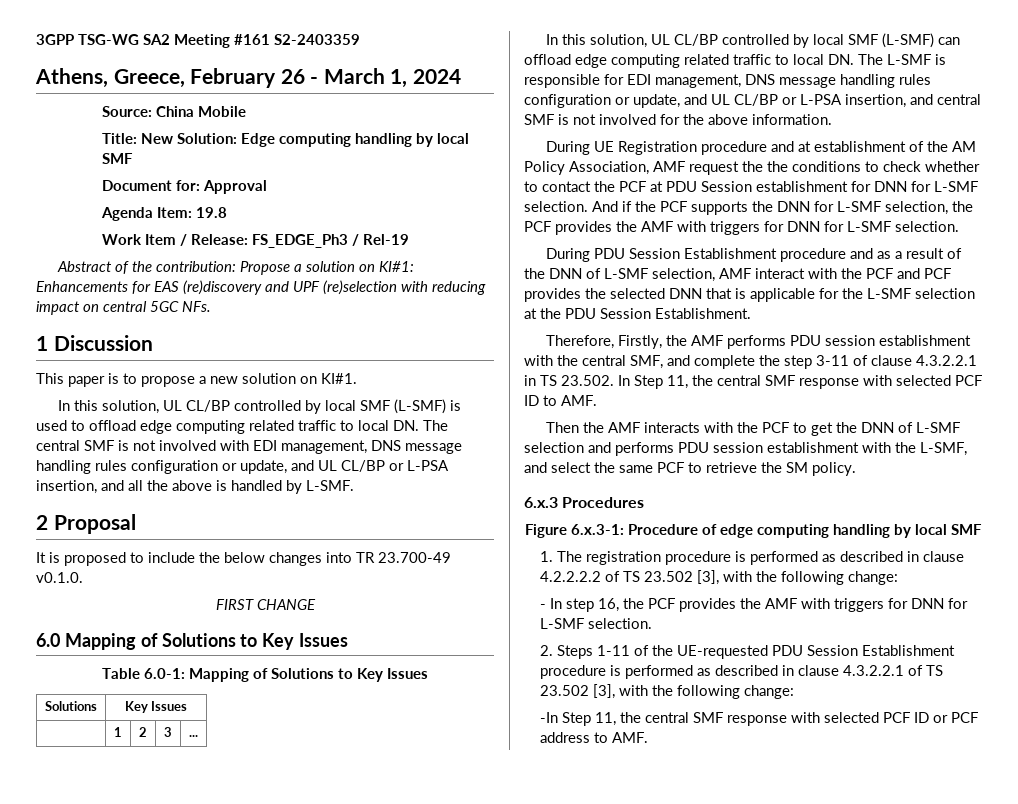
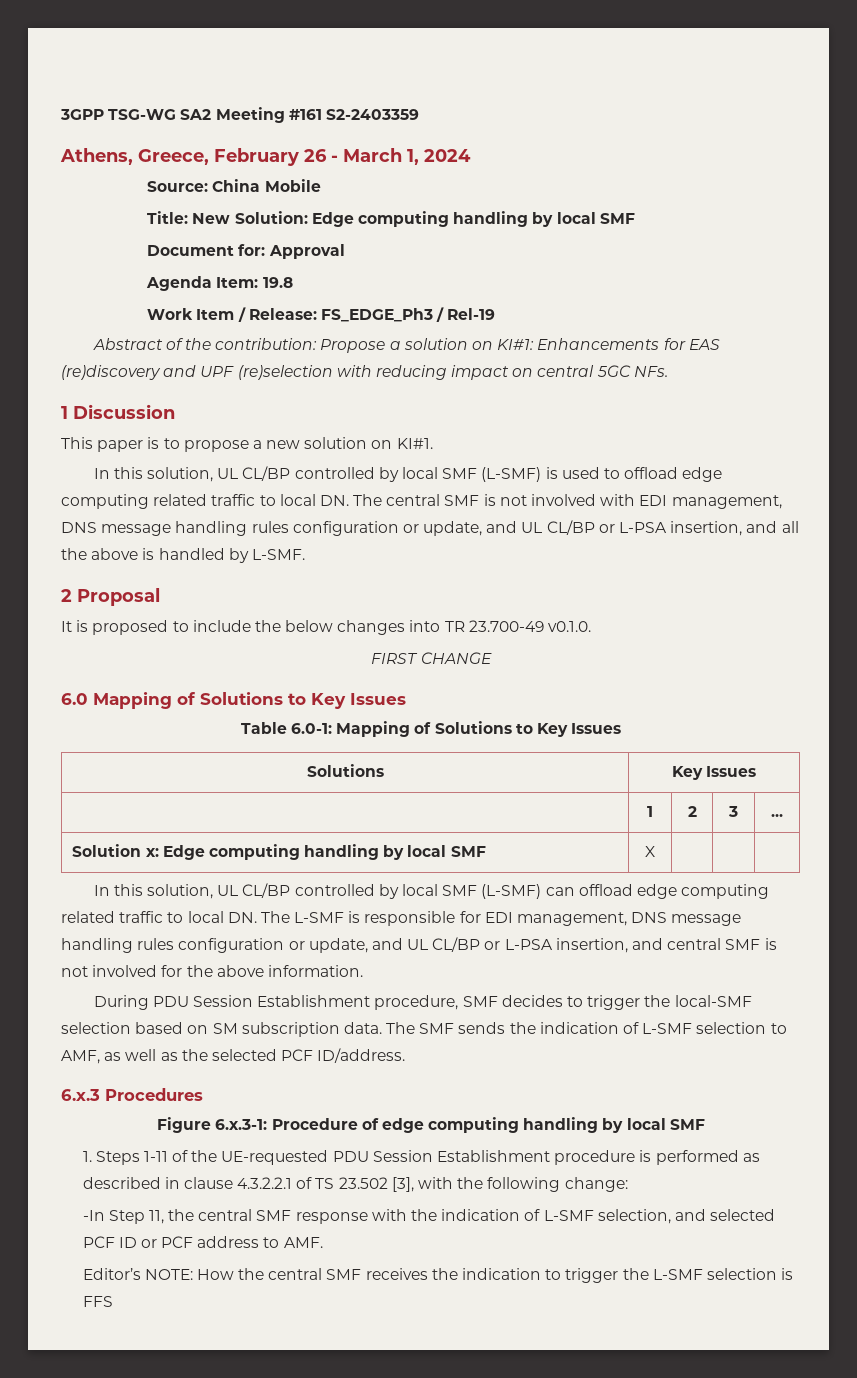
+ Solution x: Edge computing handling by local SMF | X | | |
- During UE Registration procedure and at establishment of the AM Policy Association, AMF request the the conditions to check whether to contact the PCF at PDU Session establishment for DNN for L-SMF selection. And if the PCF supports the DNN for L-SMF selection, the PCF provides the AMF with triggers for DNN for L-SMF selection.
- During PDU Session Establishment procedure and as a result of the DNN of L-SMF selection, AMF interact with the PCF and PCF provides the selected DNN that is applicable for the L-SMF selection at the PDU Session Establishment.
- Therefore, Firstly, the AMF performs PDU session establishment with the central SMF, and complete the step 3-11 of clause 4.3.2.2.1 in TS 23.502. In Step 11, the central SMF response with selected PCF ID to AMF.
- Then the AMF interacts with the PCF to get the DNN of L-SMF selection and performs PDU session establishment with the L-SMF, and select the same PCF to retrieve the SM policy.
+ During PDU Session Establishment procedure, SMF decides to trigger the local-SMF selection based on SM subscription data. The SMF sends the indication of L-SMF selection to AMF, as well as the selected PCF ID/address.
- 1. The registration procedure is performed as described in clause 4.2.2.2.2 of TS 23.502 [3], with the following change:
- - In step 16, the PCF provides the AMF with triggers for DNN for L-SMF selection.
- 2. Steps 1-11 of the UE-requested PDU Session Establishment procedure is performed as described in clause 4.3.2.2.1 of TS 23.502 [3], with the following change:
+ 1. Steps 1-11 of the UE-requested PDU Session Establishment procedure is performed as described in clause 4.3.2.2.1 of TS 23.502 [3], with the following change:
- -In Step 11, the central SMF response with selected PCF ID or PCF address to AMF.
+ -In Step 11, the central SMF response with the indication of L-SMF selection, and selected PCF ID or PCF address to AMF.
+ Editor’s NOTE: How the central SMF receives the indication to trigger the L-SMF selection is FFS

